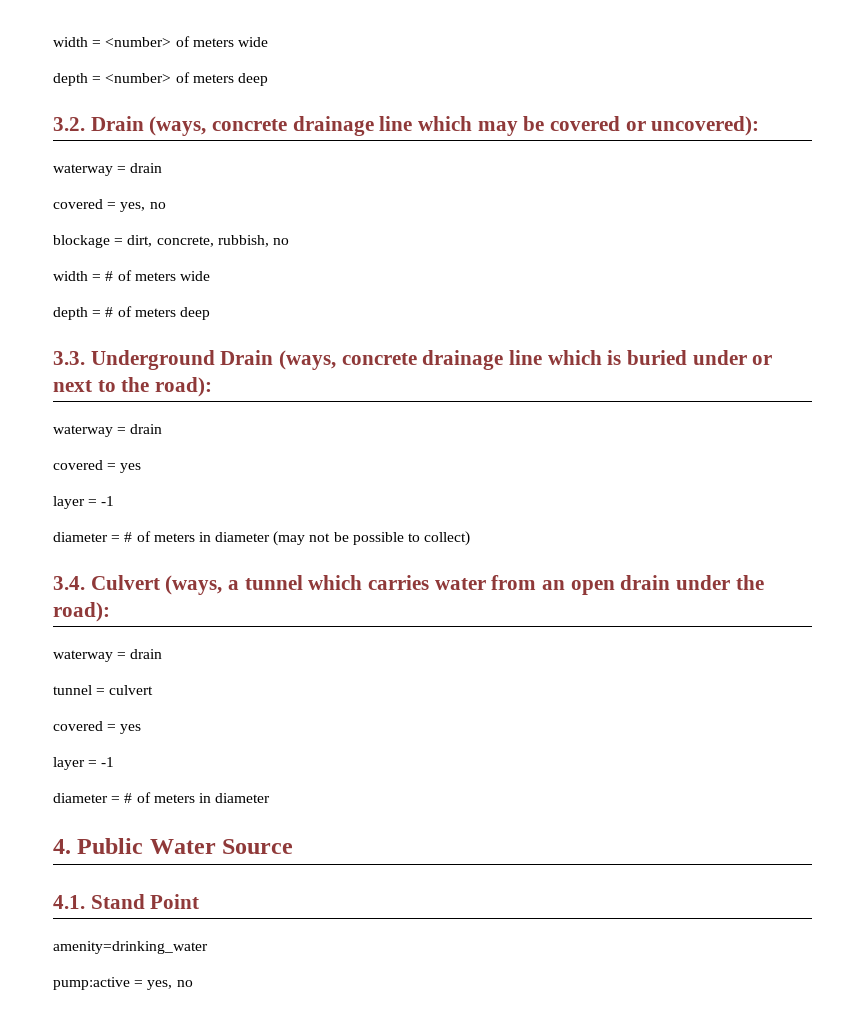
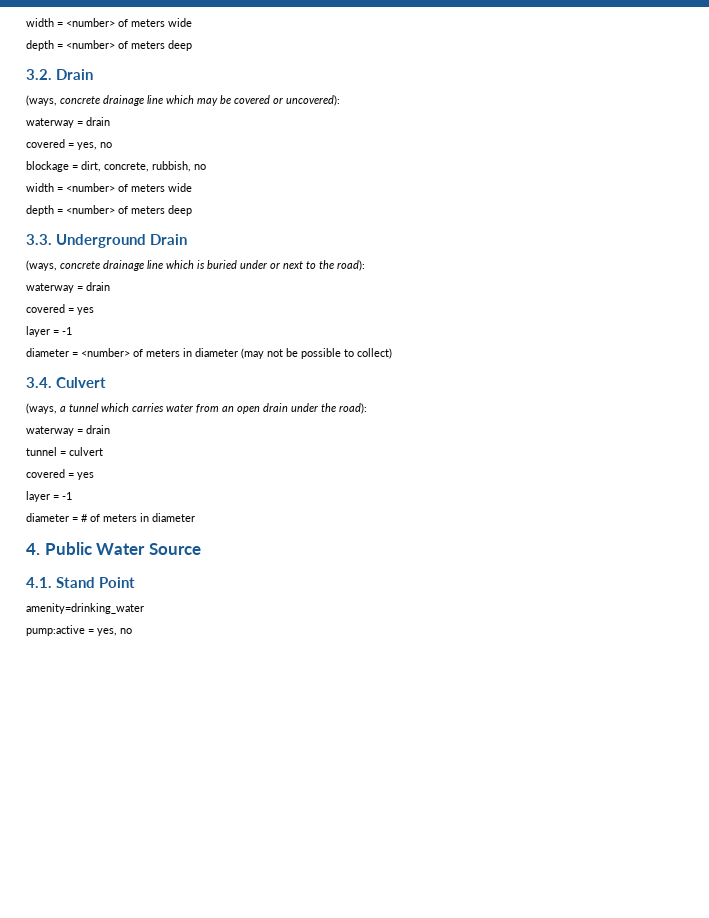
- 3.2. Drain (ways, concrete drainage line which may be covered or uncovered):
+ 3.2. Drain
+ (ways, concrete drainage line which may be covered or uncovered):
  blockage = dirt, concrete, rubbish, no
- width = # of meters wide
- depth = # of meters deep
+ width = <number> of meters wide
+ depth = <number> of meters deep
- 3.3. Underground Drain (ways, concrete drainage line which is buried under or next to the road):
+ 3.3. Underground Drain
+ (ways, concrete drainage line which is buried under or next to the road):
- diameter = # of meters in diameter (may not be possible to collect)
+ diameter = <number> of meters in diameter (may not be possible to collect)
- 3.4. Culvert (ways, a tunnel which carries water from an open drain under the road):
+ 3.4. Culvert
+ (ways, a tunnel which carries water from an open drain under the road):

